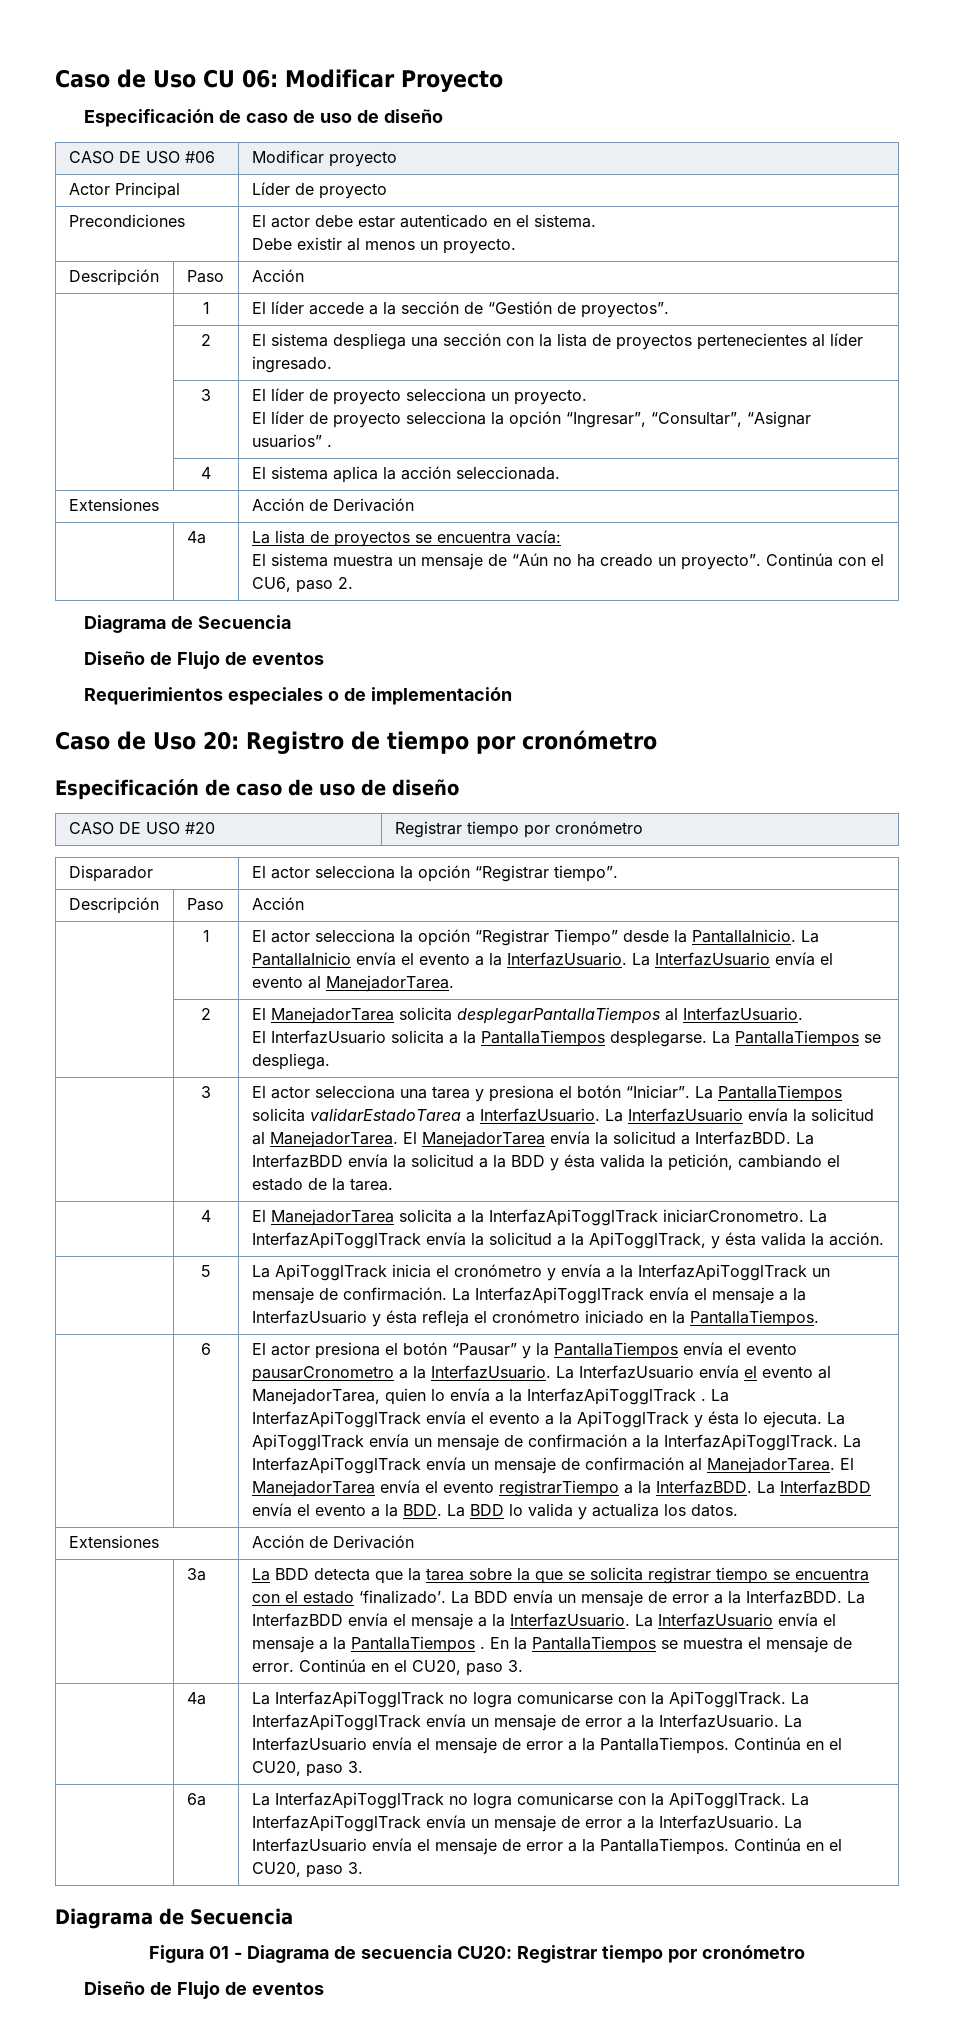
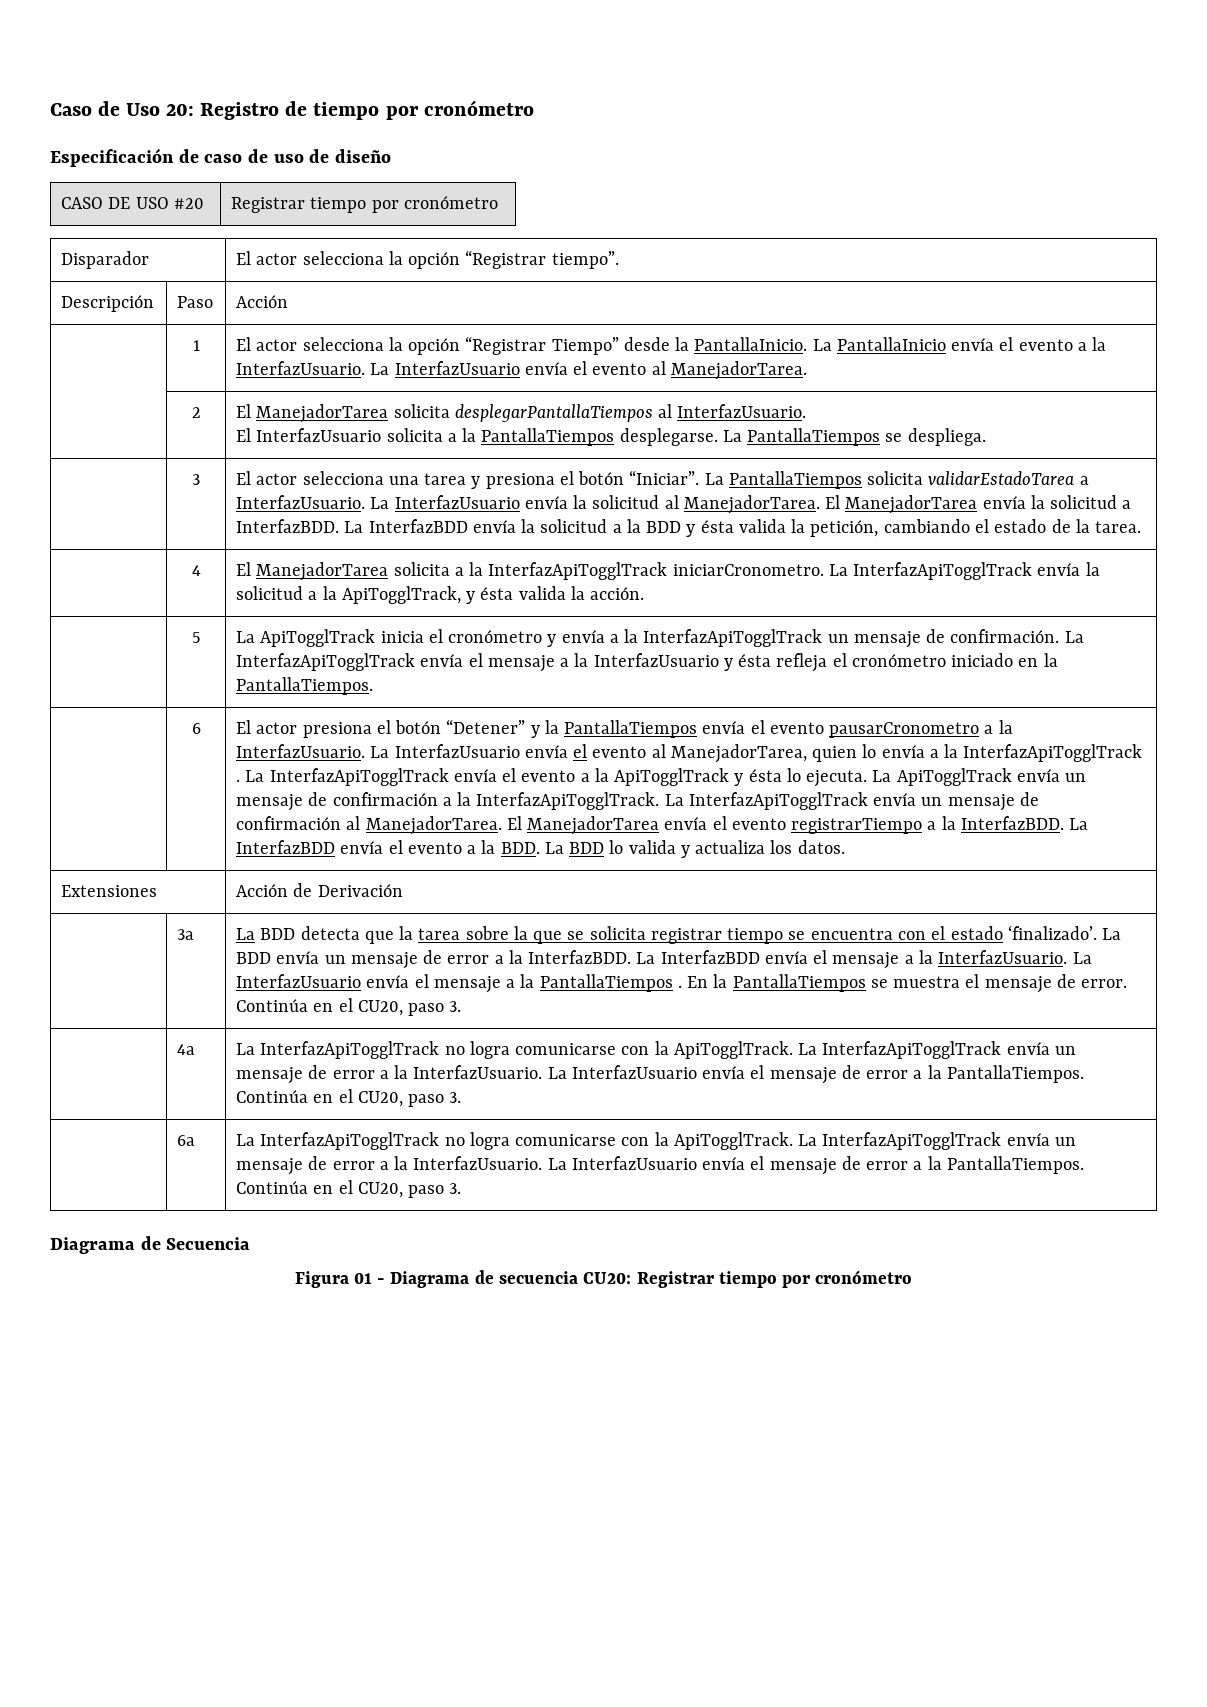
- Caso de Uso CU 06: Modificar Proyecto
- Especificación de caso de uso de diseño
- CASO DE USO #06 | Modificar proyecto
- Actor Principal | Líder de proyecto
- Precondiciones | El actor debe estar autenticado en el sistema.
- Debe existir al menos un proyecto.
- Descripción | Paso | Acción
- | 1 | El líder accede a la sección de “Gestión de proyectos”.
- | 2 | El sistema despliega una sección con la lista de proyectos pertenecientes al líder ingresado.
- | 3 | El líder de proyecto selecciona un proyecto.
- El líder de proyecto selecciona la opción “Ingresar”, “Consultar”, “Asignar usuarios” .
- | 4 | El sistema aplica la acción seleccionada.
- Extensiones | Acción de Derivación
- | 4a | La lista de proyectos se encuentra vacía:
- El sistema muestra un mensaje de “Aún no ha creado un proyecto”. Continúa con el CU6, paso 2.
- Diagrama de Secuencia
- Diseño de Flujo de eventos
- Requerimientos especiales o de implementación
- El actor presiona el botón “Pausar” y la PantallaTiempos envía el evento pausarCronometro a la InterfazUsuario.
+ El actor presiona el botón “Detener” y la PantallaTiempos envía el evento pausarCronometro a la InterfazUsuario.
  Figura 01 - Diagrama de secuencia CU20: Registrar tiempo por cronómetro
- Diseño de Flujo de eventos

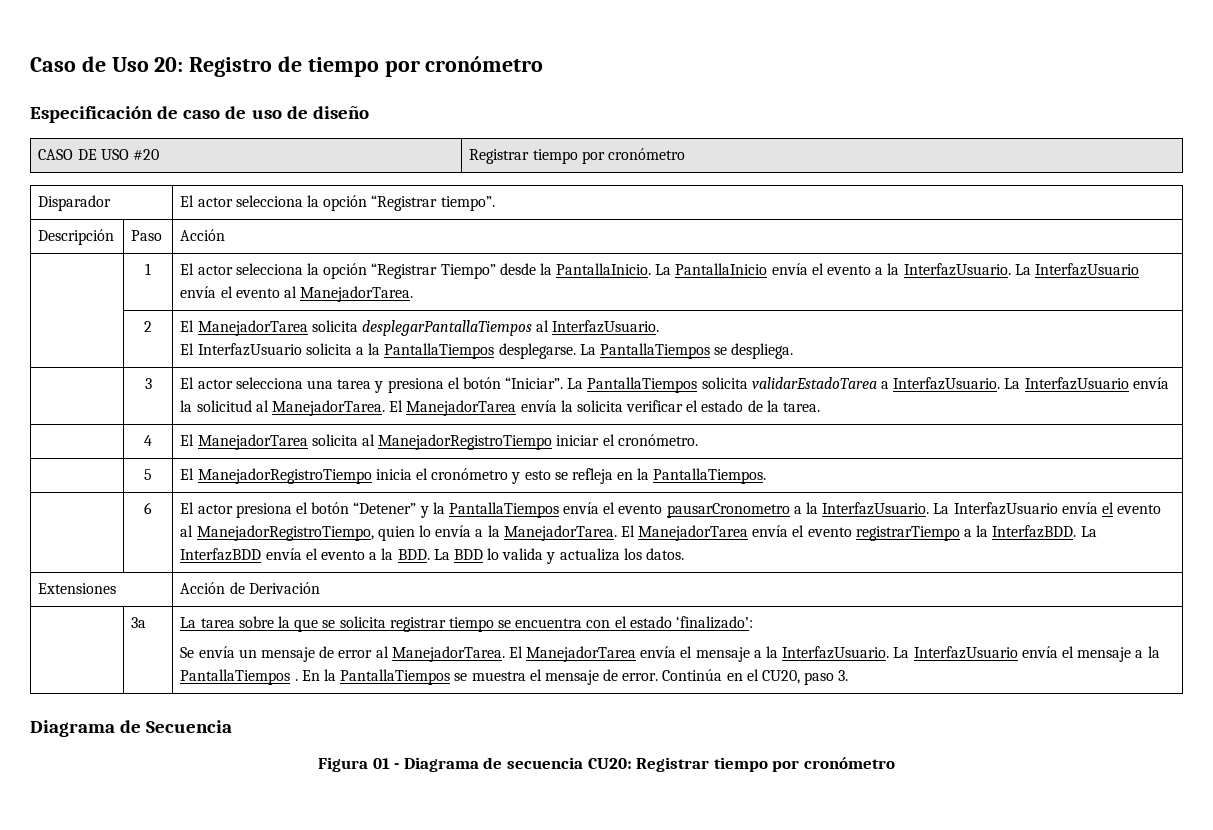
- El ManejadorTarea envía la solicitud a InterfazBDD. La InterfazBDD envía la solicitud a la BDD y ésta valida la petición, cambiando el estado de la tarea.
+ El ManejadorTarea envía la solicita verificar el estado de la tarea.
- | 4 | El ManejadorTarea solicita a la InterfazApiTogglTrack iniciarCronometro. La InterfazApiTogglTrack envía la solicitud a la ApiTogglTrack, y ésta valida la acción.
+ | 4 | El ManejadorTarea solicita al ManejadorRegistroTiempo iniciar el cronómetro.
- | 5 | La ApiTogglTrack inicia el cronómetro y envía a la InterfazApiTogglTrack un mensaje de confirmación. La InterfazApiTogglTrack envía el mensaje a la InterfazUsuario y ésta refleja el cronómetro iniciado en la PantallaTiempos.
+ | 5 | El ManejadorRegistroTiempo inicia el cronómetro y esto se refleja en la PantallaTiempos.
- La InterfazUsuario envía el evento al ManejadorTarea, quien lo envía a la InterfazApiTogglTrack . La InterfazApiTogglTrack envía el evento a la ApiTogglTrack y ésta lo ejecuta. La ApiTogglTrack envía un mensaje de confirmación a la InterfazApiTogglTrack. La InterfazApiTogglTrack envía un mensaje de confirmación al ManejadorTarea.
+ La InterfazUsuario envía el evento al ManejadorRegistroTiempo, quien lo envía a la ManejadorTarea.
- La BDD detecta que la tarea sobre la que se solicita registrar tiempo se encuentra con el estado ‘finalizado’. La BDD envía un mensaje de error a la InterfazBDD. La InterfazBDD envía el mensaje a la InterfazUsuario.
+ La tarea sobre la que se solicita registrar tiempo se encuentra con el estado ‘finalizado’:
+ Se envía un mensaje de error al ManejadorTarea. El ManejadorTarea envía el mensaje a la InterfazUsuario.
- | 4a | La InterfazApiTogglTrack no logra comunicarse con la ApiTogglTrack. La InterfazApiTogglTrack envía un mensaje de error a la InterfazUsuario. La InterfazUsuario envía el mensaje de error a la PantallaTiempos. Continúa en el CU20, paso 3.
- | 6a | La InterfazApiTogglTrack no logra comunicarse con la ApiTogglTrack. La InterfazApiTogglTrack envía un mensaje de error a la InterfazUsuario. La InterfazUsuario envía el mensaje de error a la PantallaTiempos. Continúa en el CU20, paso 3.

